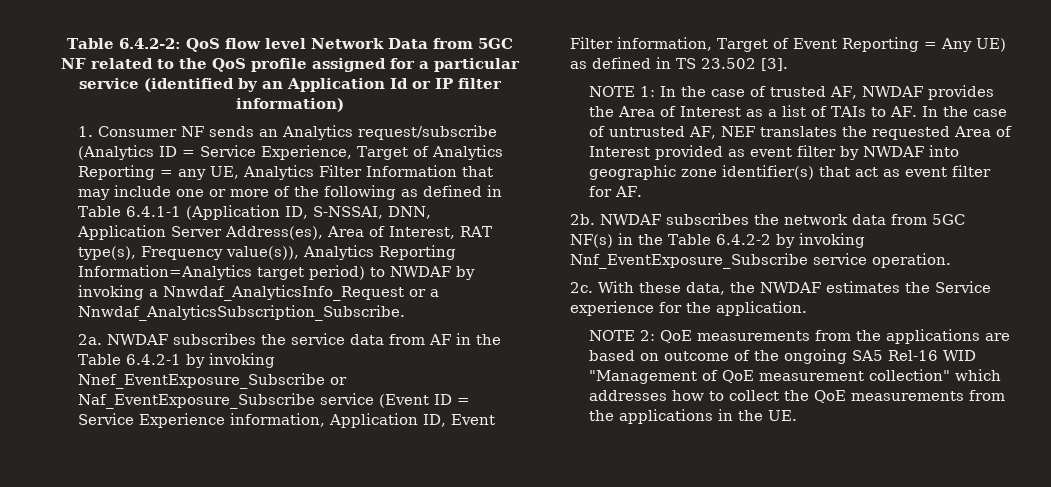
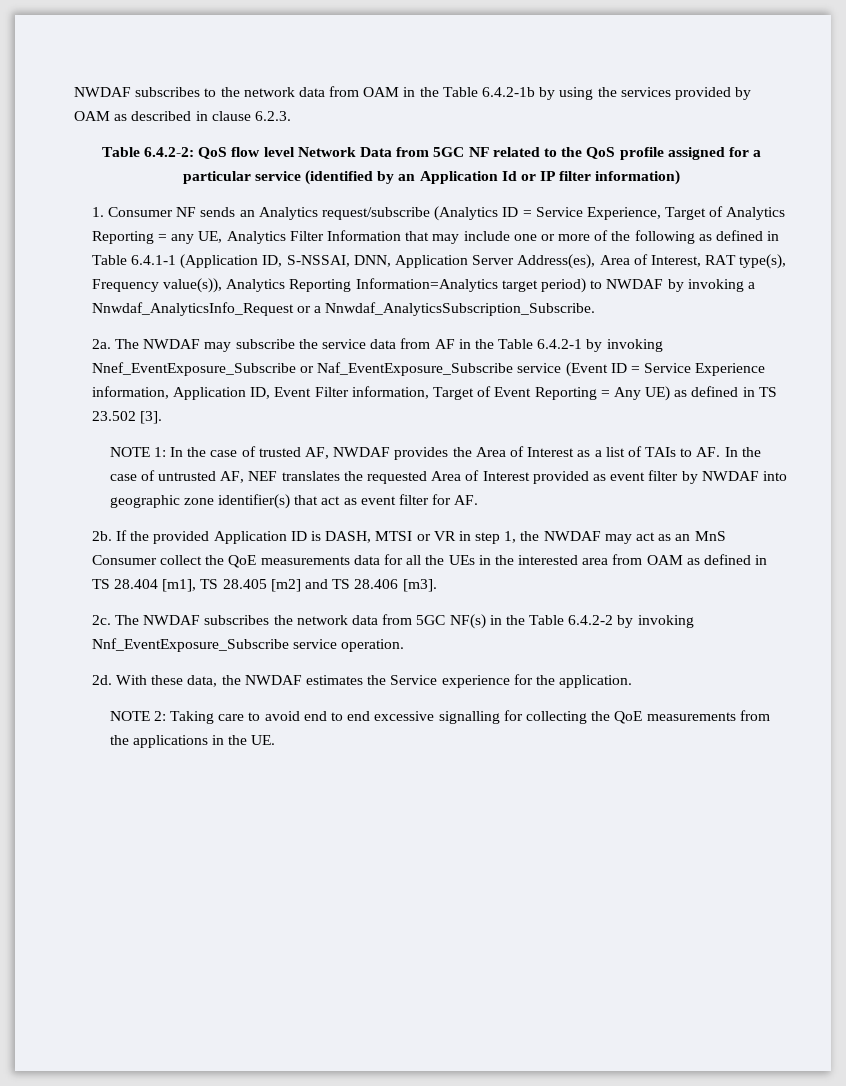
+ NWDAF subscribes to the network data from OAM in the Table 6.4.2-1b by using the services provided by OAM as described in clause 6.2.3.
- NWDAF subscribes the service data from AF in the Table 6.4.2-1 by invoking Nnef_EventExposure_Subscribe or Naf_EventExposure_Subscribe service (Event ID = Service Experience information, Application ID, Event Filter information, Target of Event Reporting = Any UE) as defined in TS 23.502 [3].
+ The NWDAF may subscribe the service data from AF in the Table 6.4.2-1 by invoking Nnef_EventExposure_Subscribe or Naf_EventExposure_Subscribe service (Event ID = Service Experience information, Application ID, Event Filter information, Target of Event Reporting = Any UE) as defined in TS 23.502 [3].
- NWDAF subscribes the network data from 5GC NF(s) in the Table 6.4.2-2 by invoking Nnf_EventExposure_Subscribe service operation.
+ If the provided Application ID is DASH, MTSI or VR in step 1, the NWDAF may act as an MnS Consumer collect the QoE measurements data for all the UEs in the interested area from OAM as defined in TS 28.404 [m1], TS 28.405 [m2] and TS 28.406 [m3].
+ 2c. The NWDAF subscribes the network data from 5GC NF(s) in the Table 6.4.2-2 by invoking Nnf_EventExposure_Subscribe service operation.
- 2c.
+ 2d.
- NOTE 2: QoE measurements from the applications are based on outcome of the ongoing SA5 Rel-16 WID "Management of QoE measurement collection" which addresses how to collect the QoE measurements from the applications in the UE.
+ NOTE 2: Taking care to avoid end to end excessive signalling for collecting the QoE measurements from the applications in the UE.

